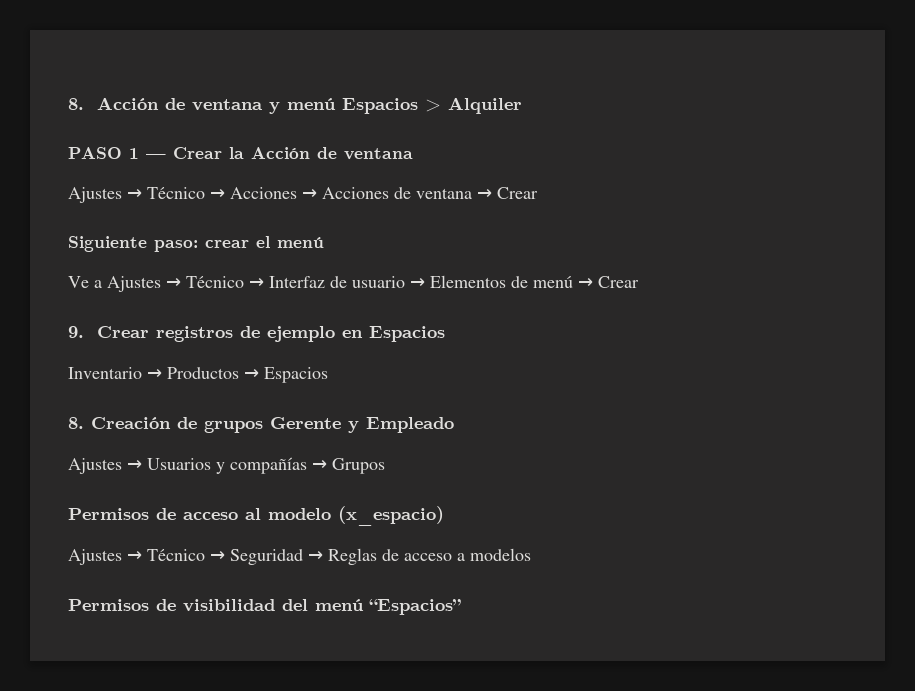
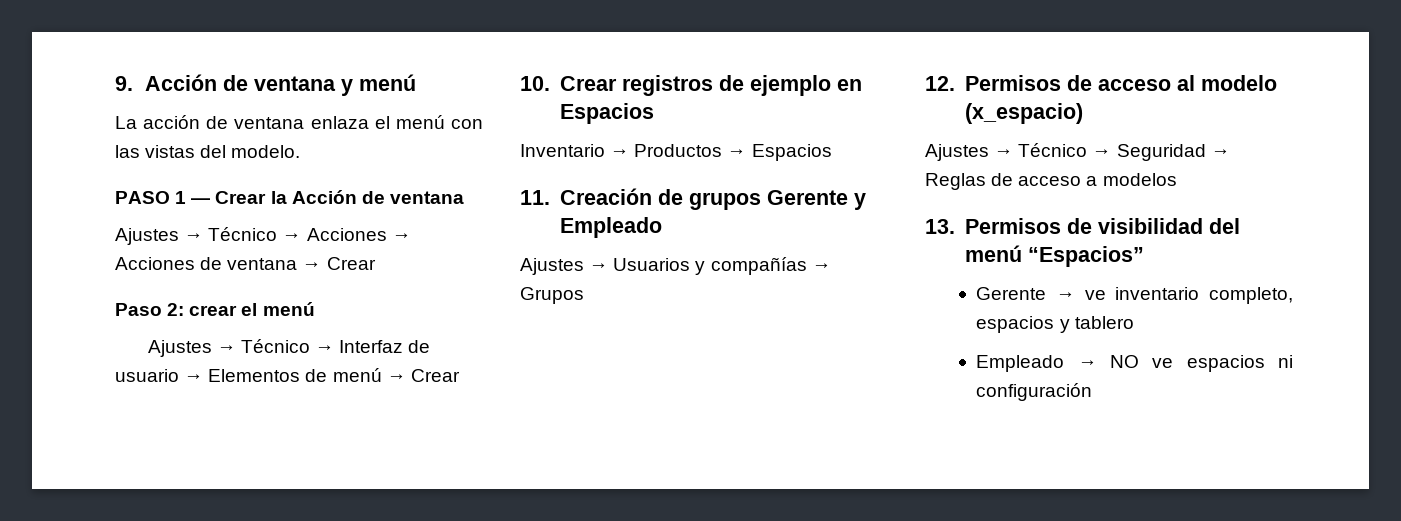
- 8. Acción de ventana y menú Espacios > Alquiler
+ 9. Acción de ventana y menú
+ La acción de ventana enlaza el menú con las vistas del modelo.
- Siguiente paso: crear el menú
+ Paso 2: crear el menú
- Ve a Ajustes → Técnico → Interfaz de usuario → Elementos de menú → Crear
+ Ajustes → Técnico → Interfaz de usuario → Elementos de menú → Crear
- 9. Crear registros de ejemplo en Espacios
+ 10. Crear registros de ejemplo en Espacios
- 8. Creación de grupos Gerente y Empleado
+ 11. Creación de grupos Gerente y Empleado
- Permisos de acceso al modelo (x_espacio)
+ 12. Permisos de acceso al modelo (x_espacio)
- Permisos de visibilidad del menú “Espacios”
+ 13. Permisos de visibilidad del menú “Espacios”
+ Gerente → ve inventario completo, espacios y tablero
+ Empleado → NO ve espacios ni configuración

